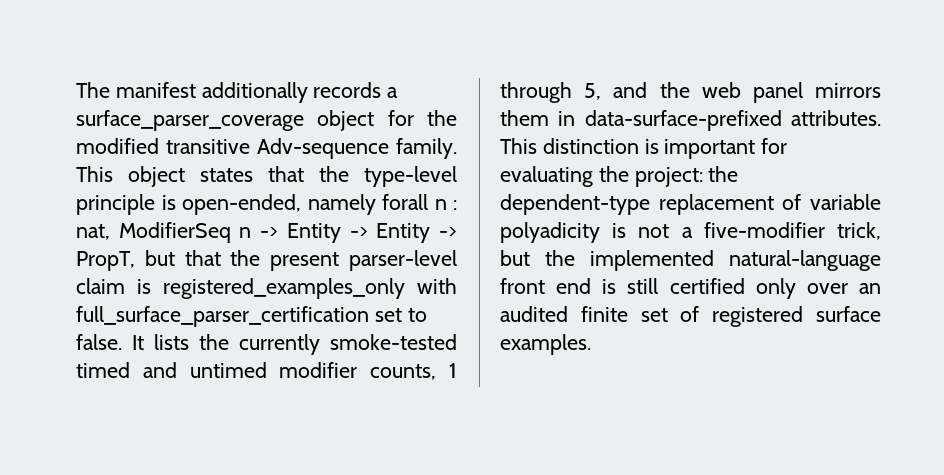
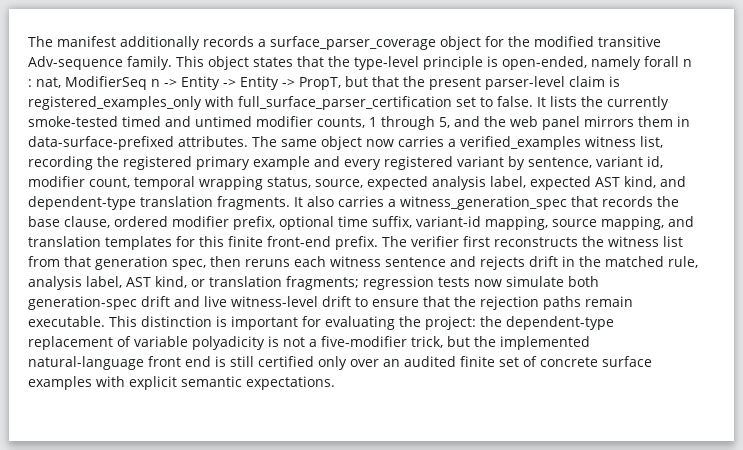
+ The same object now carries a verified_examples witness list, recording the registered primary example and every registered variant by sentence, variant id, modifier count, temporal wrapping status, source, expected analysis label, expected AST kind, and dependent-type translation fragments. It also carries a witness_generation_spec that records the base clause, ordered modifier prefix, optional time suffix, variant-id mapping, source mapping, and translation templates for this finite front-end prefix. The verifier first reconstructs the witness list from that generation spec, then reruns each witness sentence and rejects drift in the matched rule, analysis label, AST kind, or translation fragments; regression tests now simulate both generation-spec drift and live witness-level drift to ensure that the rejection paths remain executable.
- This distinction is important for evaluating the project: the dependent-type replacement of variable polyadicity is not a five-modifier trick, but the implemented natural-language front end is still certified only over an audited finite set of registered surface examples.
+ This distinction is important for evaluating the project: the dependent-type replacement of variable polyadicity is not a five-modifier trick, but the implemented natural-language front end is still certified only over an audited finite set of concrete surface examples with explicit semantic expectations.

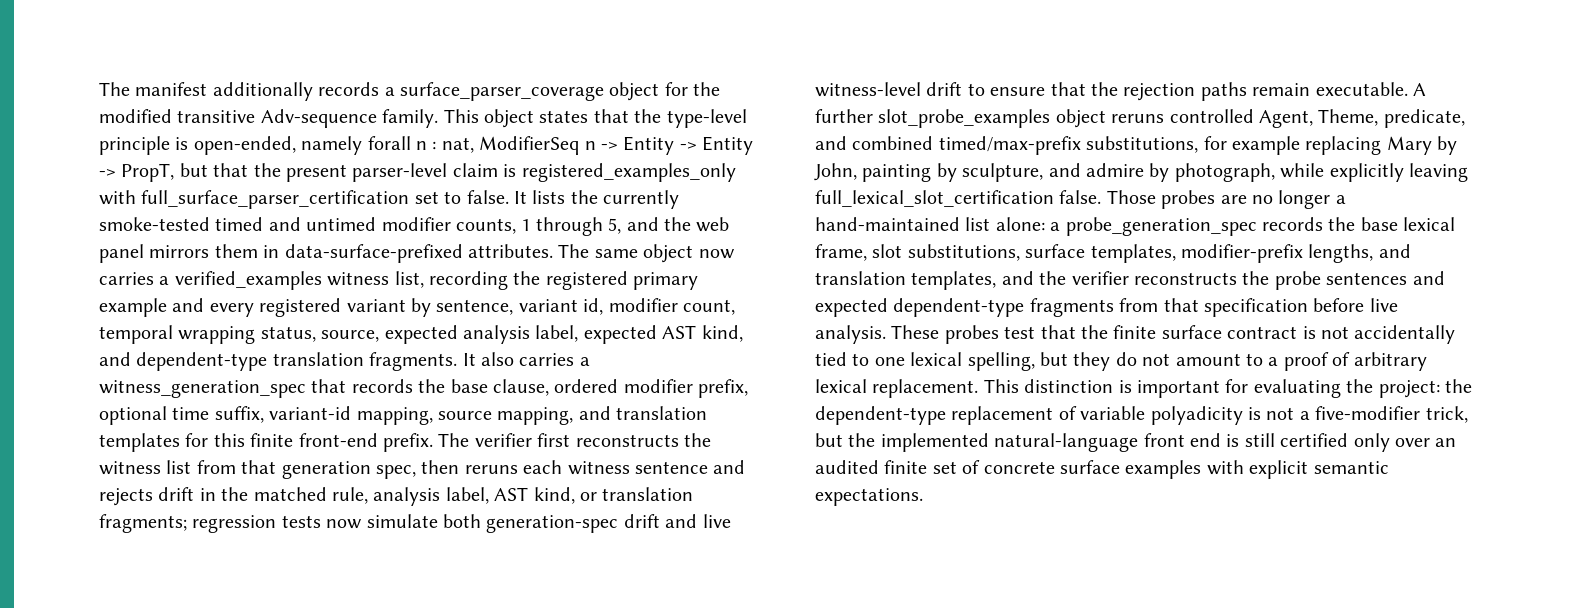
+ A further slot_probe_examples object reruns controlled Agent, Theme, predicate, and combined timed/max-prefix substitutions, for example replacing Mary by John, painting by sculpture, and admire by photograph, while explicitly leaving full_lexical_slot_certification false. Those probes are no longer a hand-maintained list alone: a probe_generation_spec records the base lexical frame, slot substitutions, surface templates, modifier-prefix lengths, and translation templates, and the verifier reconstructs the probe sentences and expected dependent-type fragments from that specification before live analysis. These probes test that the finite surface contract is not accidentally tied to one lexical spelling, but they do not amount to a proof of arbitrary lexical replacement.

